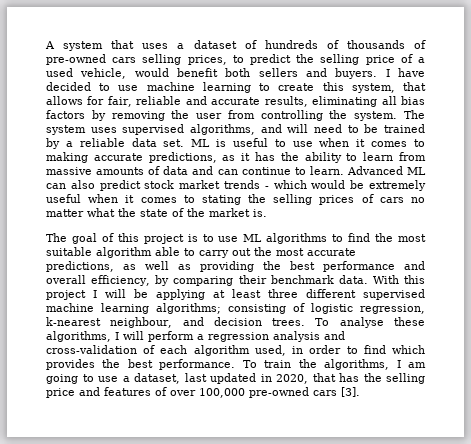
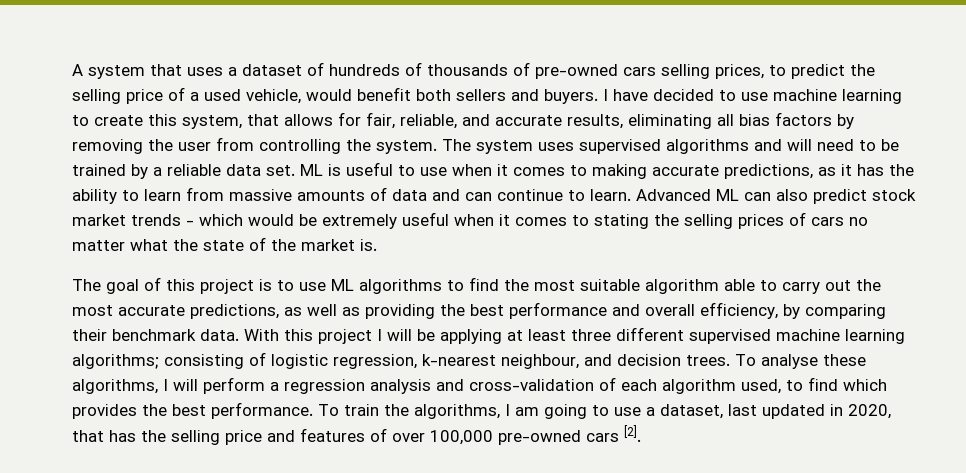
- I have decided to use machine learning to create this system, that allows for fair, reliable and accurate results, eliminating all bias factors by removing the user from controlling the system.
+ I have decided to use machine learning to create this system, that allows for fair, reliable, and accurate results, eliminating all bias factors by removing the user from controlling the system.
- The system uses supervised algorithms, and will need to be trained by a reliable data set.
+ The system uses supervised algorithms and will need to be trained by a reliable data set.
- To analyse these algorithms, I will perform a regression analysis and cross-validation of each algorithm used, in order to find which provides the best performance.
+ To analyse these algorithms, I will perform a regression analysis and cross-validation of each algorithm used, to find which provides the best performance.
- To train the algorithms, I am going to use a dataset, last updated in 2020, that has the selling price and features of over 100,000 pre-owned cars [3].
+ To train the algorithms, I am going to use a dataset, last updated in 2020, that has the selling price and features of over 100,000 pre-owned cars [2].

